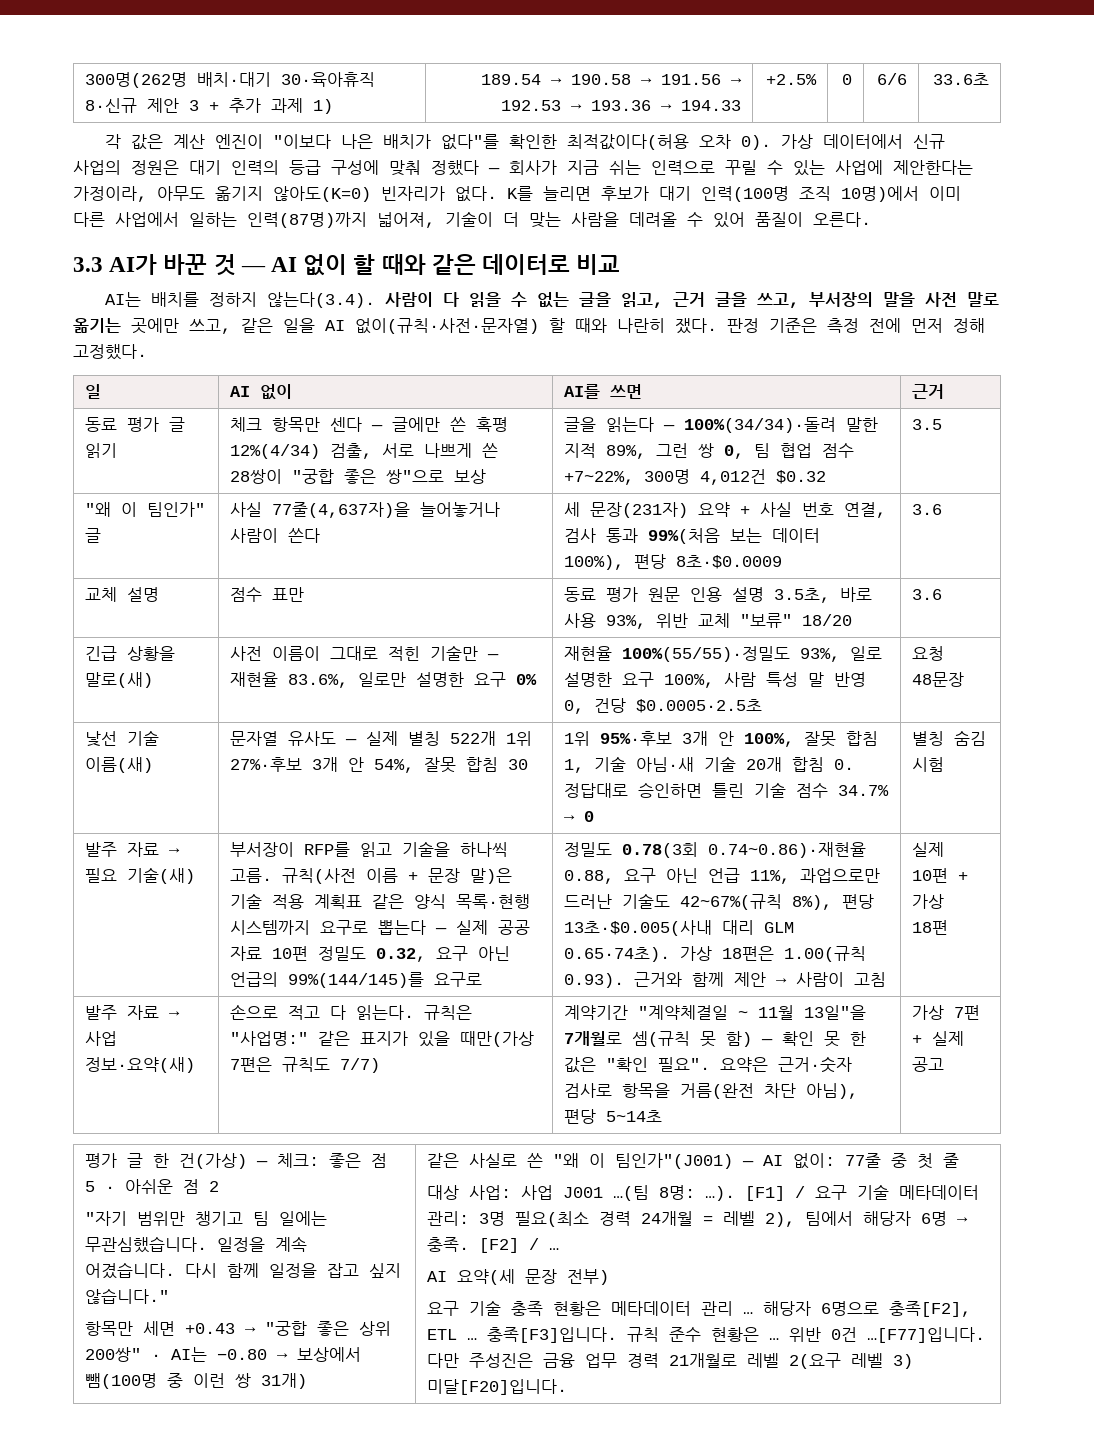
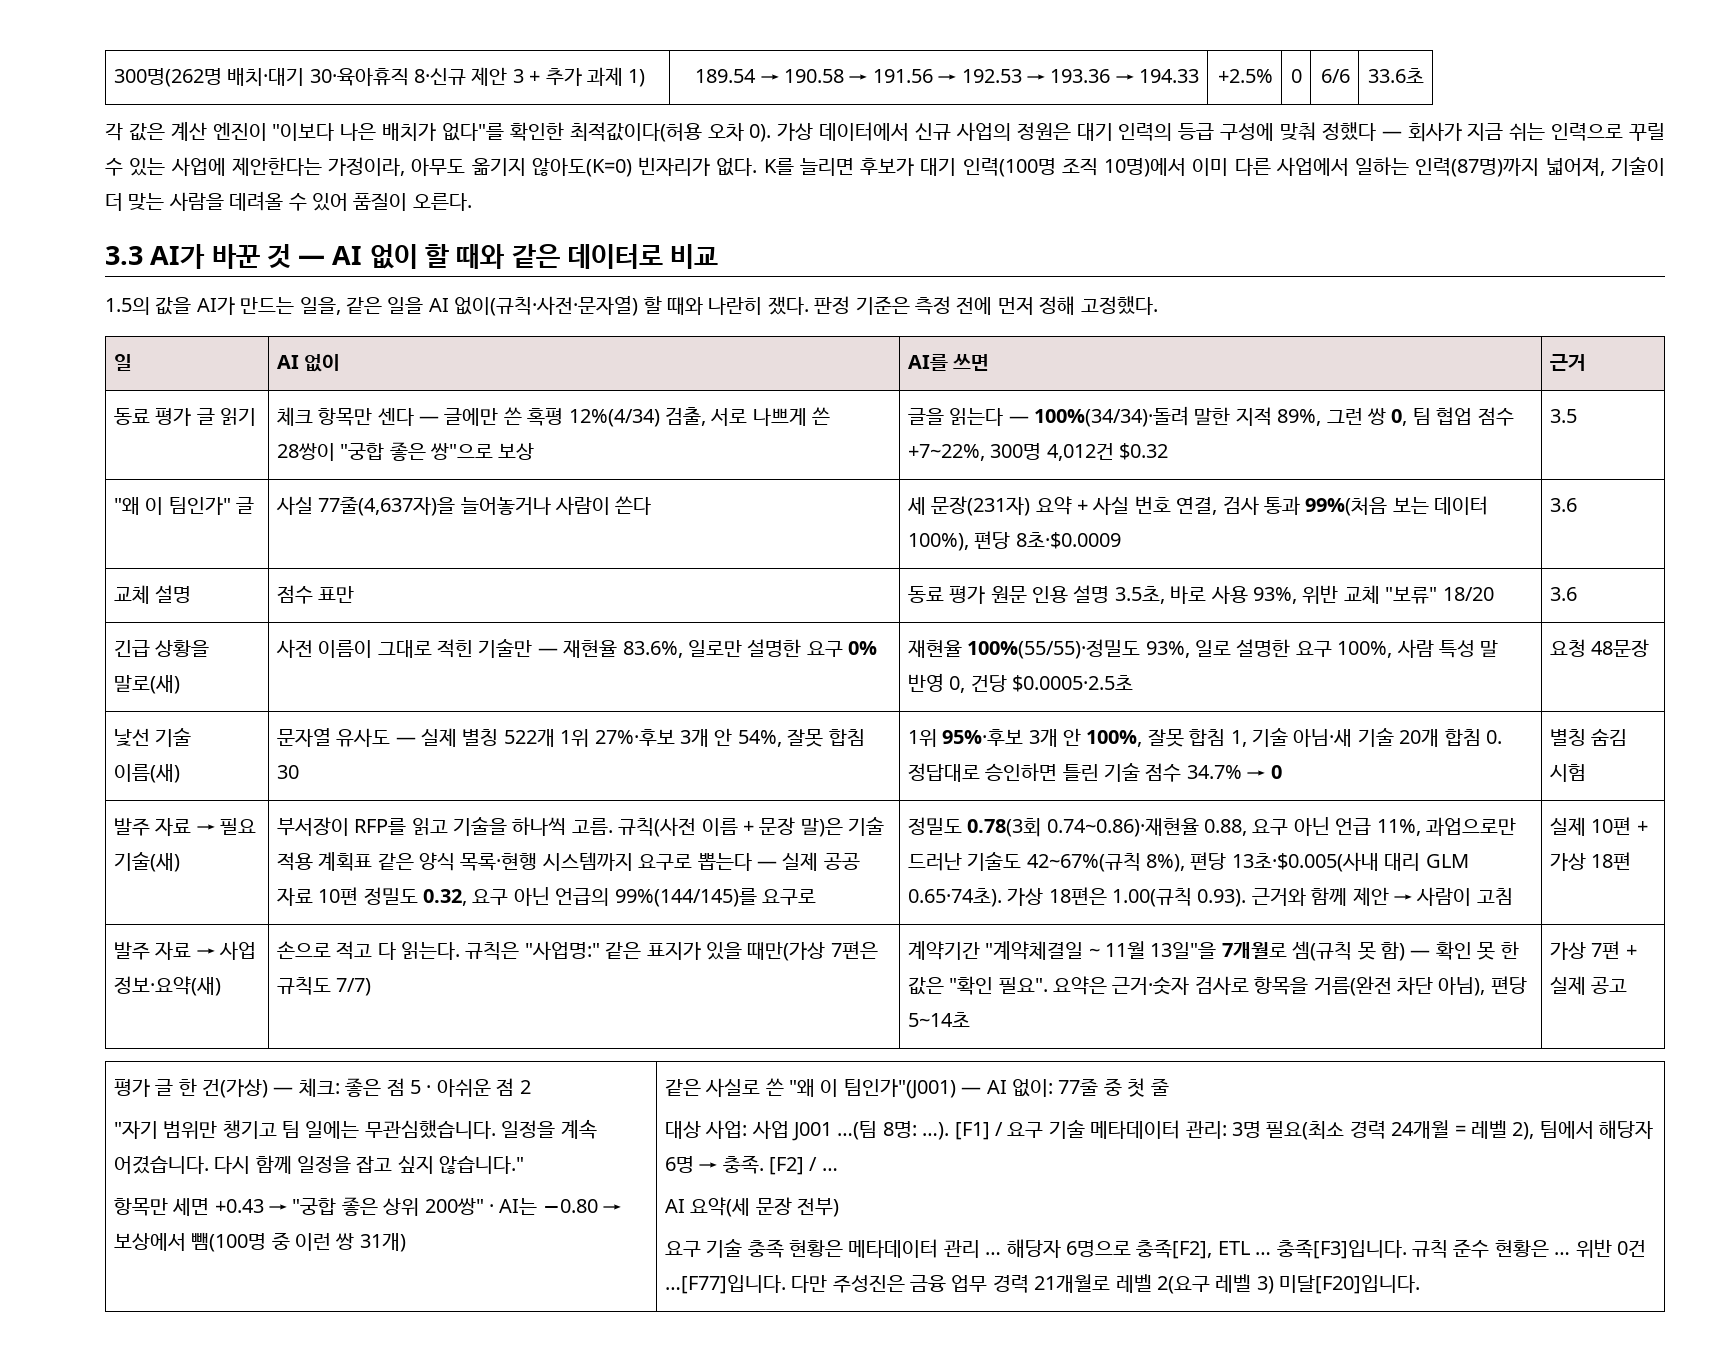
- AI는 배치를 정하지 않는다(3.4). 사람이 다 읽을 수 없는 글을 읽고, 근거 글을 쓰고, 부서장의 말을 사전 말로 옮기는 곳에만 쓰고, 같은 일을 AI 없이(규칙·사전·문자열) 할 때와 나란히 쟀다.
+ 1.5의 값을 AI가 만드는 일을, 같은 일을 AI 없이(규칙·사전·문자열) 할 때와 나란히 쟀다.

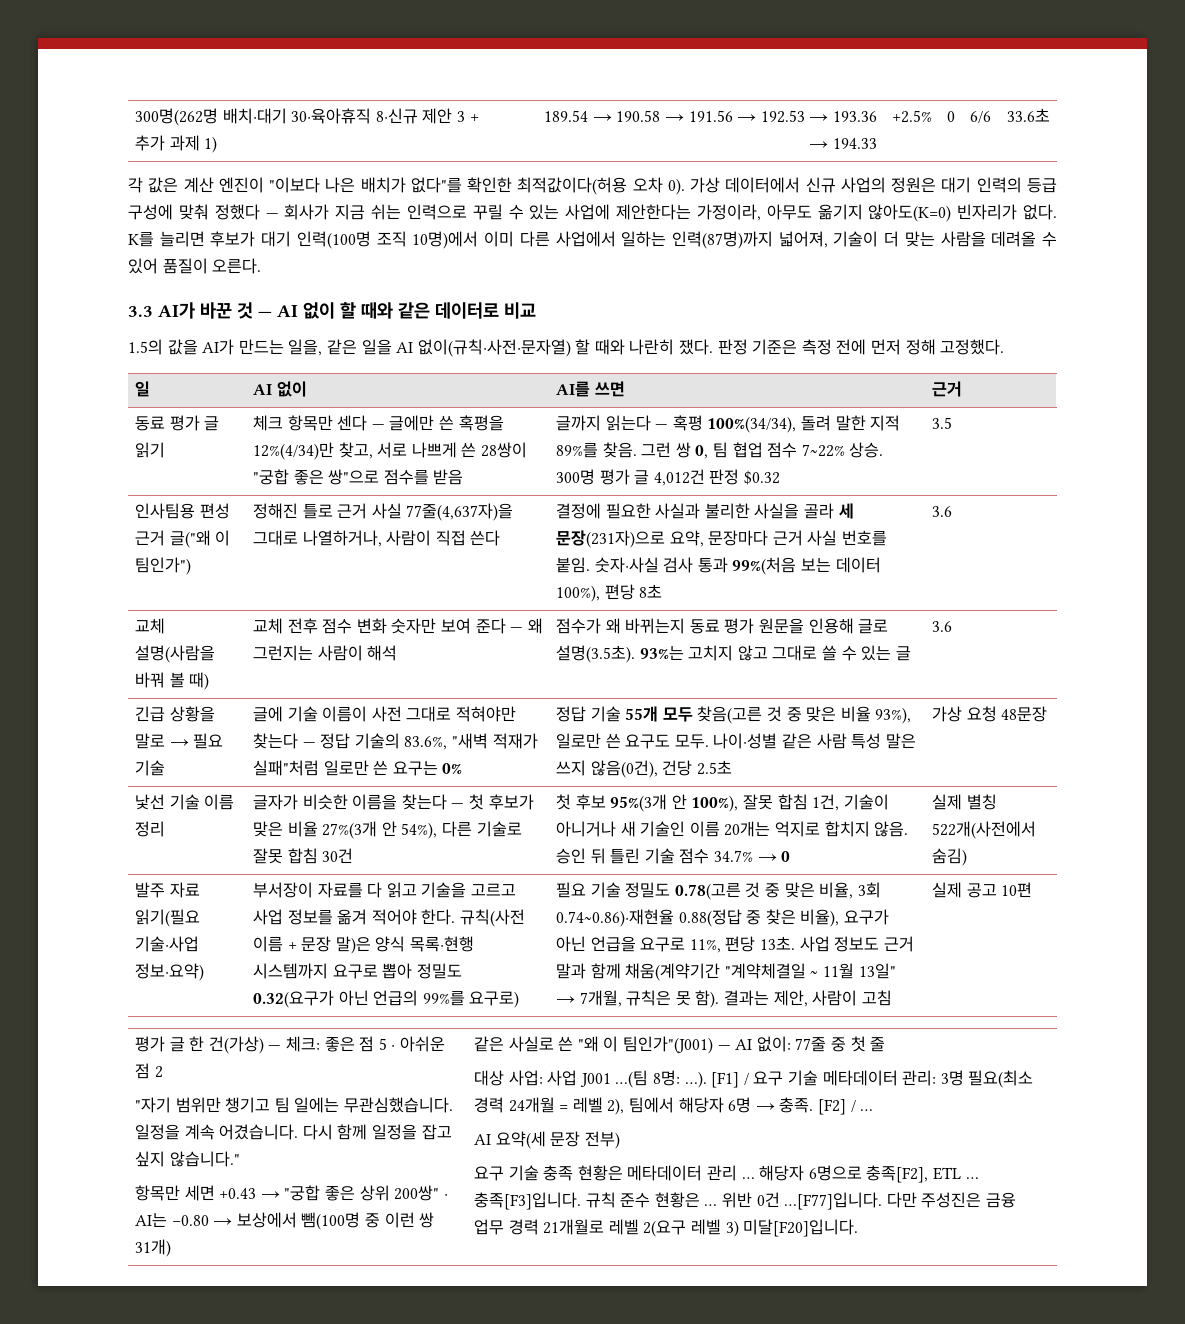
- 체크 항목만 센다 — 글에만 쓴 혹평 12%(4/34) 검출, 서로 나쁘게 쓴 28쌍이 "궁합 좋은 쌍"으로 보상 | 글을 읽는다 — 100%(34/34)·돌려 말한 지적 89%, 그런 쌍 0, 팀 협업 점수 +7~22%, 300명 4,012건 $0.32 | 3.5
- "왜 이 팀인가" 글 | 사실 77줄(4,637자)을 늘어놓거나 사람이 쓴다 | 세 문장(231자) 요약 + 사실 번호 연결, 검사 통과 99%(처음 보는 데이터 100%), 편당 8초·$0.0009 | 3.6
+ 체크 항목만 센다 — 글에만 쓴 혹평을 12%(4/34)만 찾고, 서로 나쁘게 쓴 28쌍이 "궁합 좋은 쌍"으로 점수를 받음 | 글까지 읽는다 — 혹평 100%(34/34), 돌려 말한 지적 89%를 찾음. 그런 쌍 0, 팀 협업 점수 7~22% 상승. 300명 평가 글 4,012건 판정 $0.32 | 3.5
+ 인사팀용 편성 근거 글("왜 이 팀인가") | 정해진 틀로 근거 사실 77줄(4,637자)을 그대로 나열하거나, 사람이 직접 쓴다 | 결정에 필요한 사실과 불리한 사실을 골라 세 문장(231자)으로 요약, 문장마다 근거 사실 번호를 붙임. 숫자·사실 검사 통과 99%(처음 보는 데이터 100%), 편당 8초 | 3.6
- 교체 설명 | 점수 표만 | 동료 평가 원문 인용 설명 3.5초, 바로 사용 93%, 위반 교체 "보류" 18/20 | 3.6
- 긴급 상황을 말로(새) | 사전 이름이 그대로 적힌 기술만 — 재현율 83.6%, 일로만 설명한 요구 0% | 재현율 100%(55/55)·정밀도 93%, 일로 설명한 요구 100%, 사람 특성 말 반영 0, 건당 $0.0005·2.5초 | 요청 48문장
- 낯선 기술 이름(새) | 문자열 유사도 — 실제 별칭 522개 1위 27%·후보 3개 안 54%, 잘못 합침 30 | 1위 95%·후보 3개 안 100%, 잘못 합침 1, 기술 아님·새 기술 20개 합침 0. 정답대로 승인하면 틀린 기술 점수 34.7% → 0
+ 교체 설명(사람을 바꿔 볼 때) | 교체 전후 점수 변화 숫자만 보여 준다 — 왜 그런지는 사람이 해석 | 점수가 왜 바뀌는지 동료 평가 원문을 인용해 글로 설명(3.5초). 93%는 고치지 않고 그대로 쓸 수 있는 글 | 3.6
+ 긴급 상황을 말로 → 필요 기술 | 글에 기술 이름이 사전 그대로 적혀야만 찾는다 — 정답 기술의 83.6%, "새벽 적재가 실패"처럼 일로만 쓴 요구는 0% | 정답 기술 55개 모두 찾음(고른 것 중 맞은 비율 93%), 일로만 쓴 요구도 모두. 나이·성별 같은 사람 특성 말은 쓰지 않음(0건), 건당 2.5초 | 가상 요청 48문장
+ 낯선 기술 이름 정리 | 글자가 비슷한 이름을 찾는다 — 첫 후보가 맞은 비율 27%(3개 안 54%), 다른 기술로 잘못 합침 30건 | 첫 후보 95%(3개 안 100%), 잘못 합침 1건, 기술이 아니거나 새 기술인 이름 20개는 억지로 합치지 않음. 승인 뒤 틀린 기술 점수 34.7% → 0
- 별칭 숨김 시험
- 발주 자료 → 필요 기술(새) | 부서장이 RFP를 읽고 기술을 하나씩 고름.
+ 실제 별칭 522개(사전에서 숨김)
+ 발주 자료 읽기(필요 기술·사업 정보·요약) | 부서장이 자료를 다 읽고 기술을 고르고 사업 정보를 옮겨 적어야 한다.
- 규칙(사전 이름 + 문장 말)은 기술 적용 계획표 같은 양식 목록·현행 시스템까지 요구로 뽑는다 — 실제 공공 자료 10편 정밀도 0.32, 요구 아닌 언급의 99%(144/145)를 요구로 | 정밀도 0.78(3회 0.74~0.86)·재현율 0.88, 요구 아닌 언급 11%, 과업으로만 드러난 기술도 42~67%(규칙 8%), 편당 13초·$0.005(사내 대리 GLM 0.65·74초). 가상 18편은 1.00(규칙 0.93). 근거와 함께 제안 → 사람이 고침
+ 규칙(사전 이름 + 문장 말)은 양식 목록·현행 시스템까지 요구로 뽑아 정밀도 0.32(요구가 아닌 언급의 99%를 요구로) | 필요 기술 정밀도 0.78(고른 것 중 맞은 비율, 3회 0.74~0.86)·재현율 0.88(정답 중 찾은 비율), 요구가 아닌 언급을 요구로 11%, 편당 13초. 사업 정보도 근거 말과 함께 채움(계약기간 "계약체결일 ~ 11월 13일" → 7개월, 규칙은 못 함). 결과는 제안, 사람이 고침
- 실제 10편 + 가상 18편
- 발주 자료 → 사업 정보·요약(새) | 손으로 적고 다 읽는다. 규칙은 "사업명:" 같은 표지가 있을 때만(가상 7편은 규칙도 7/7) | 계약기간 "계약체결일 ~ 11월 13일"을 7개월로 셈(규칙 못 함) — 확인 못 한 값은 "확인 필요". 요약은 근거·숫자 검사로 항목을 거름(완전 차단 아님), 편당 5~14초 | 가상 7편 + 실제 공고
+ 실제 공고 10편

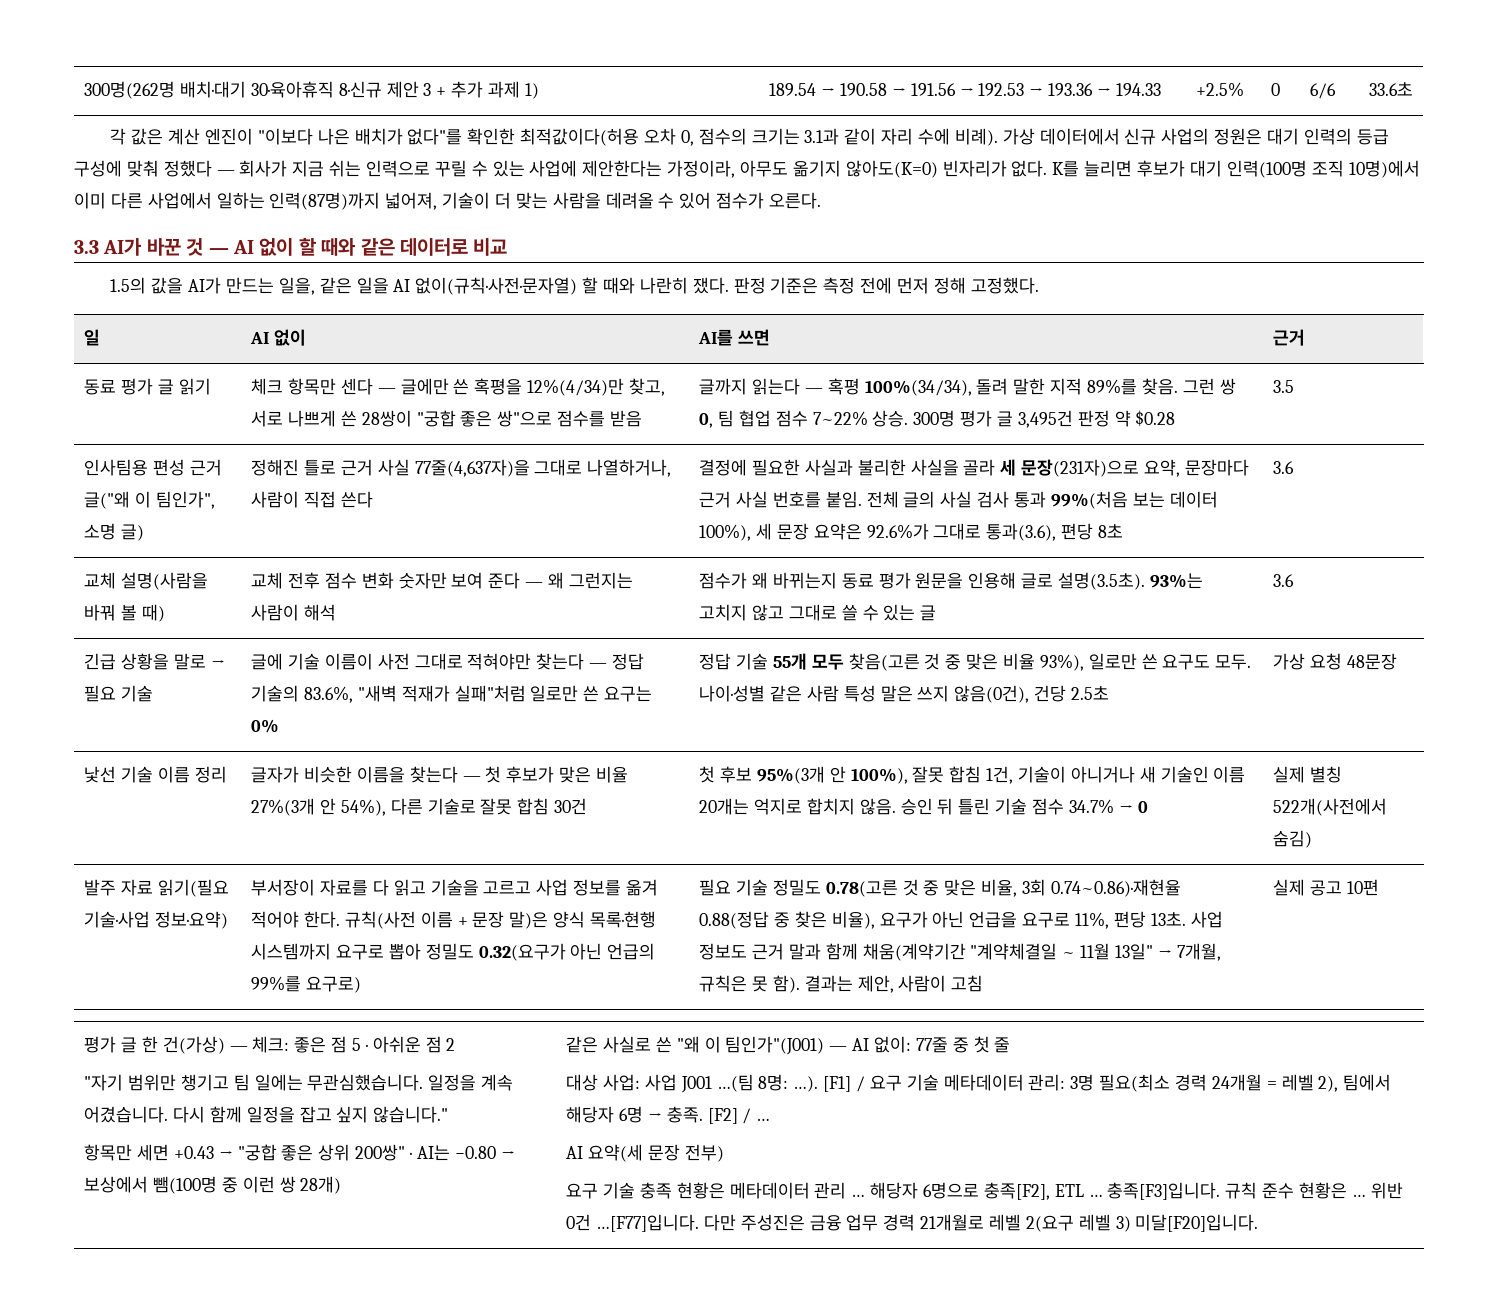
- 각 값은 계산 엔진이 "이보다 나은 배치가 없다"를 확인한 최적값이다(허용 오차 0).
+ 각 값은 계산 엔진이 "이보다 나은 배치가 없다"를 확인한 최적값이다(허용 오차 0, 점수의 크기는 3.1과 같이 자리 수에 비례).
- K를 늘리면 후보가 대기 인력(100명 조직 10명)에서 이미 다른 사업에서 일하는 인력(87명)까지 넓어져, 기술이 더 맞는 사람을 데려올 수 있어 품질이 오른다.
+ K를 늘리면 후보가 대기 인력(100명 조직 10명)에서 이미 다른 사업에서 일하는 인력(87명)까지 넓어져, 기술이 더 맞는 사람을 데려올 수 있어 점수가 오른다.
- 300명 평가 글 4,012건 판정 $0.32
+ 300명 평가 글 3,495건 판정 약 $0.28
- 인사팀용 편성 근거 글("왜 이 팀인가")
+ 인사팀용 편성 근거 글("왜 이 팀인가", 소명 글)
- 숫자·사실 검사 통과 99%(처음 보는 데이터 100%), 편당 8초
+ 전체 글의 사실 검사 통과 99%(처음 보는 데이터 100%), 세 문장 요약은 92.6%가 그대로 통과(3.6), 편당 8초
- 항목만 세면 +0.43 → "궁합 좋은 상위 200쌍" · AI는 −0.80 → 보상에서 뺌(100명 중 이런 쌍 31개)
+ 항목만 세면 +0.43 → "궁합 좋은 상위 200쌍" · AI는 −0.80 → 보상에서 뺌(100명 중 이런 쌍 28개)

